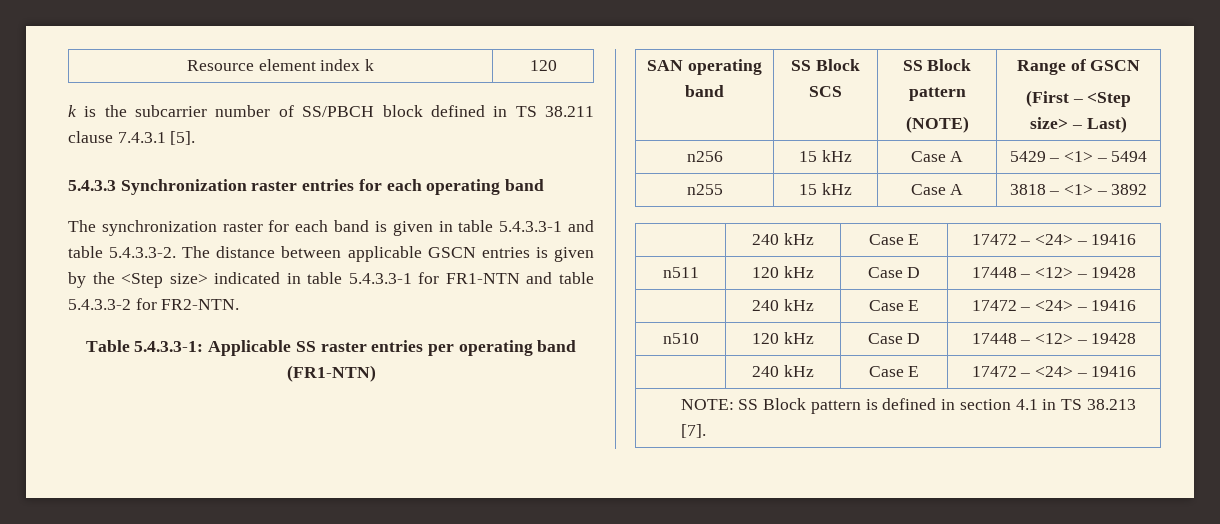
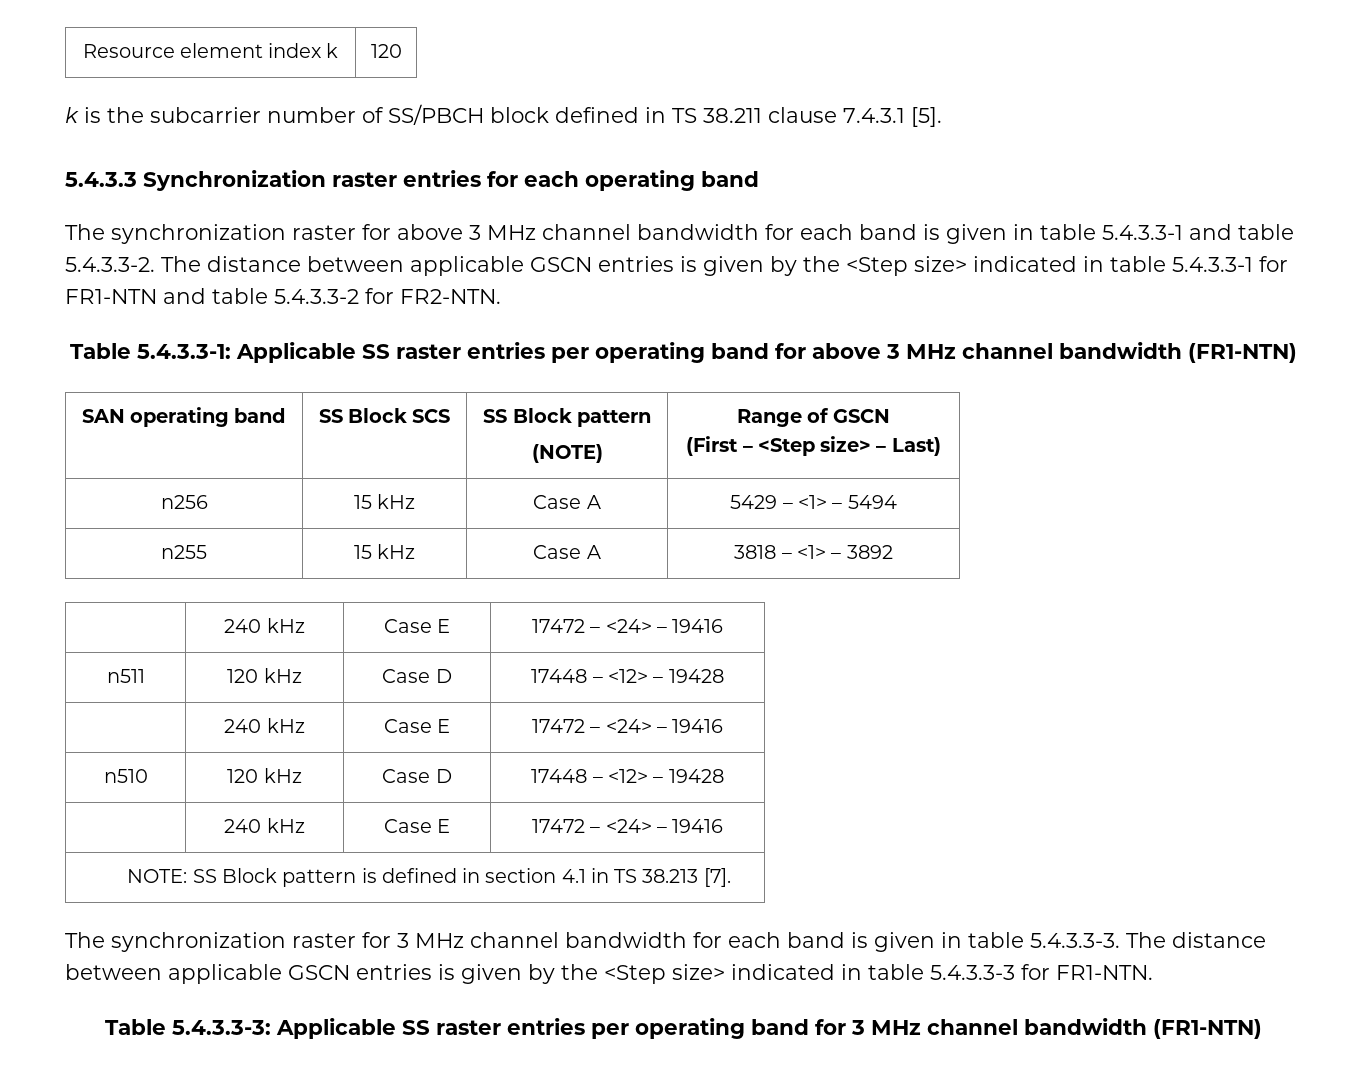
- The synchronization raster for each band is given in table 5.4.3.3-1 and table 5.4.3.3-2. The distance between applicable GSCN entries is given by the <Step size> indicated in table 5.4.3.3-1 for FR1-NTN and table 5.4.3.3-2 for FR2-NTN.
+ The synchronization raster for above 3 MHz channel bandwidth for each band is given in table 5.4.3.3-1 and table 5.4.3.3-2. The distance between applicable GSCN entries is given by the <Step size> indicated in table 5.4.3.3-1 for FR1-NTN and table 5.4.3.3-2 for FR2-NTN.
- Table 5.4.3.3-1: Applicable SS raster entries per operating band (FR1-NTN)
+ Table 5.4.3.3-1: Applicable SS raster entries per operating band for above 3 MHz channel bandwidth (FR1-NTN)
+ The synchronization raster for 3 MHz channel bandwidth for each band is given in table 5.4.3.3-3. The distance between applicable GSCN entries is given by the <Step size> indicated in table 5.4.3.3-3 for FR1-NTN.
+ Table 5.4.3.3-3: Applicable SS raster entries per operating band for 3 MHz channel bandwidth (FR1-NTN)

